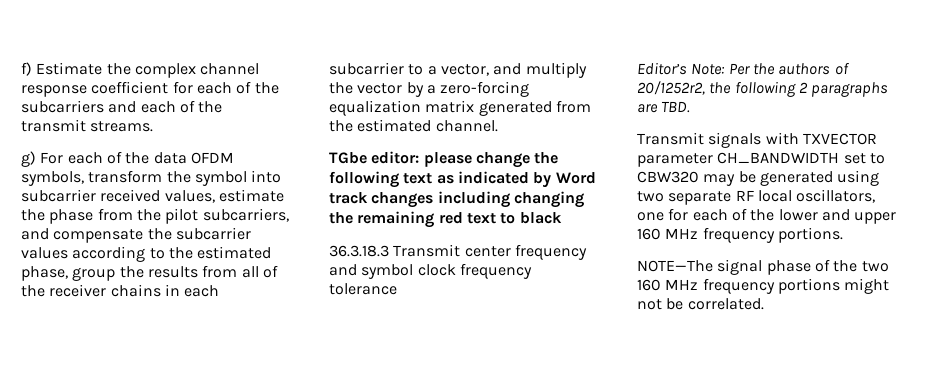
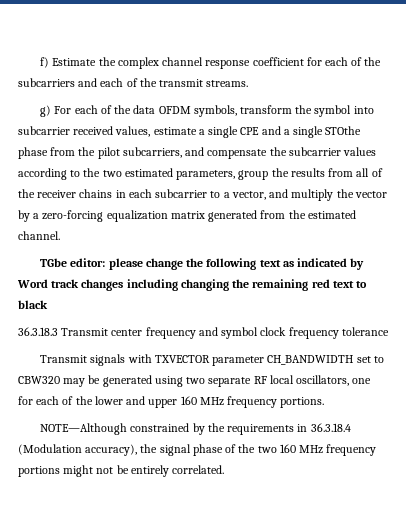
- g) For each of the data OFDM symbols, transform the symbol into subcarrier received values, estimate the phase from the pilot subcarriers, and compensate the subcarrier values according to the estimated phase, group the results from all of the receiver chains in each subcarrier to a vector, and multiply the vector by a zero-forcing equalization matrix generated from the estimated channel.
+ g) For each of the data OFDM symbols, transform the symbol into subcarrier received values, estimate a single CPE and a single STOthe phase from the pilot subcarriers, and compensate the subcarrier values according to the two estimated parameters, group the results from all of the receiver chains in each subcarrier to a vector, and multiply the vector by a zero-forcing equalization matrix generated from the estimated channel.
- Editor’s Note: Per the authors of 20/1252r2, the following 2 paragraphs are TBD.
- NOTE—The signal phase of the two 160 MHz frequency portions might not be correlated.
+ NOTE—Although constrained by the requirements in 36.3.18.4 (Modulation accuracy), the signal phase of the two 160 MHz frequency portions might not be entirely correlated.

